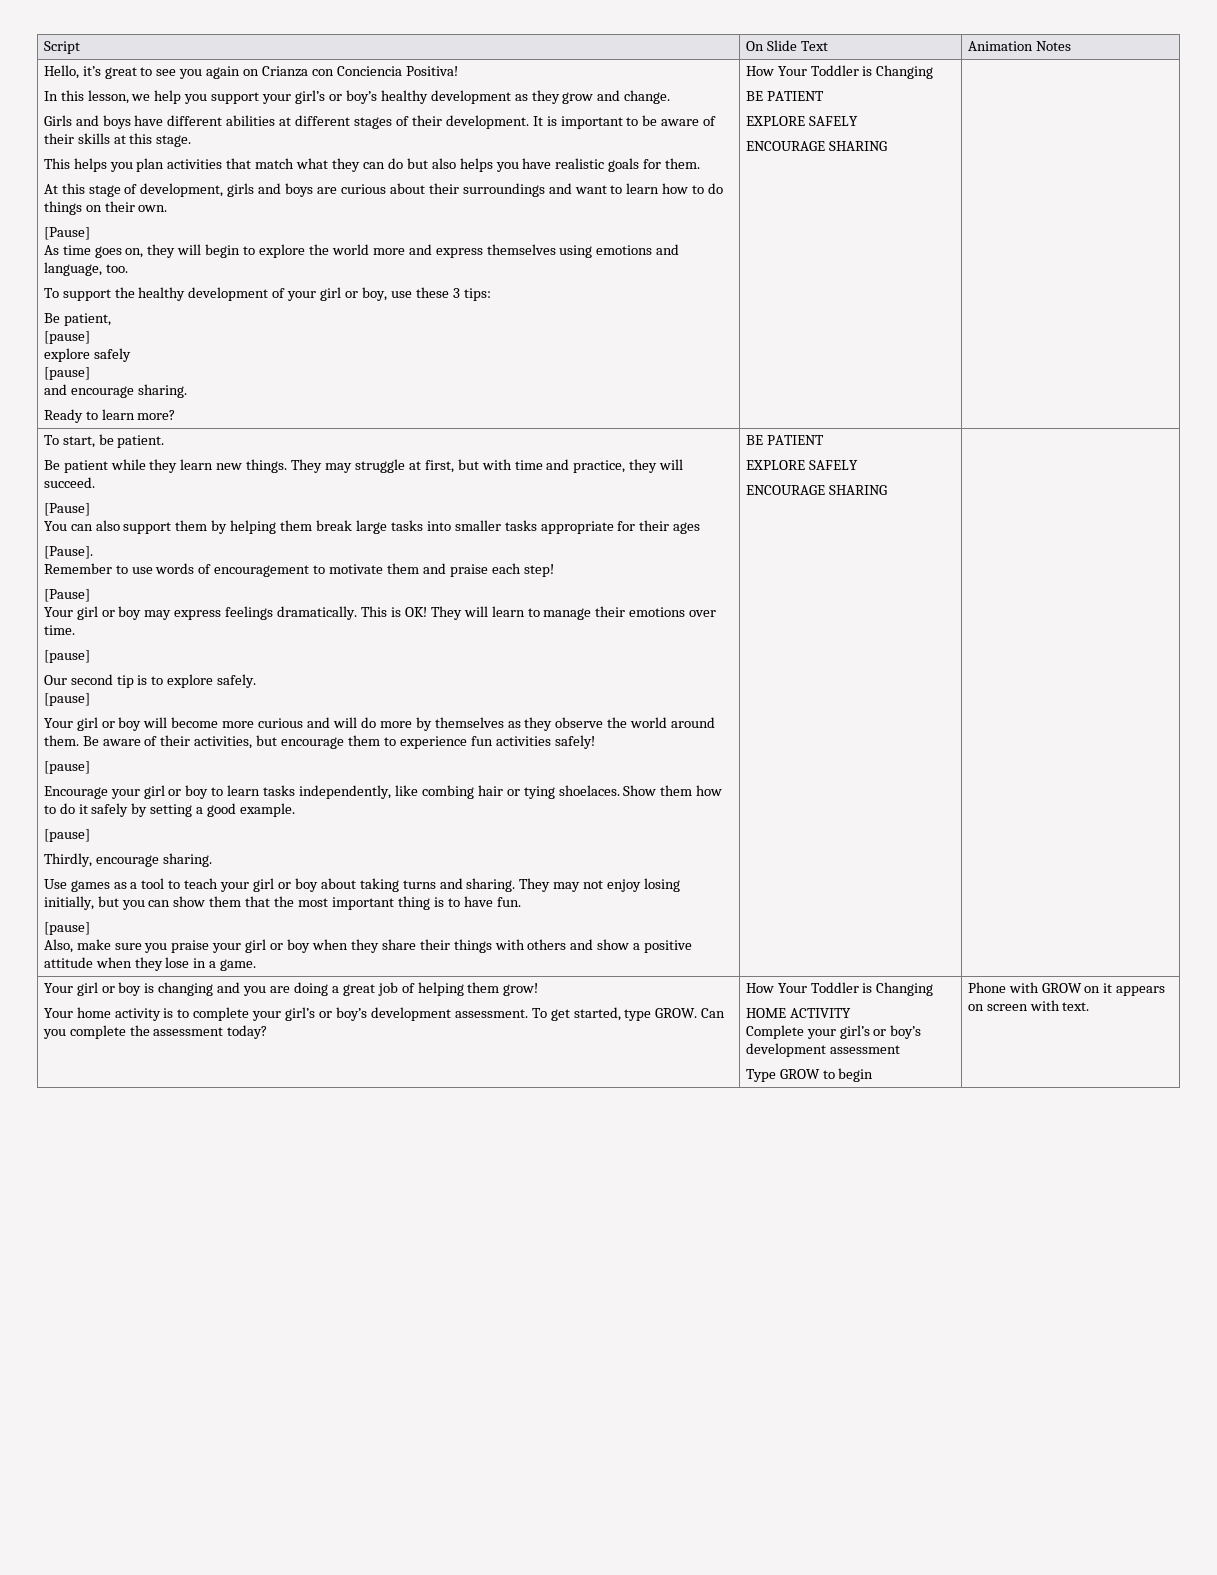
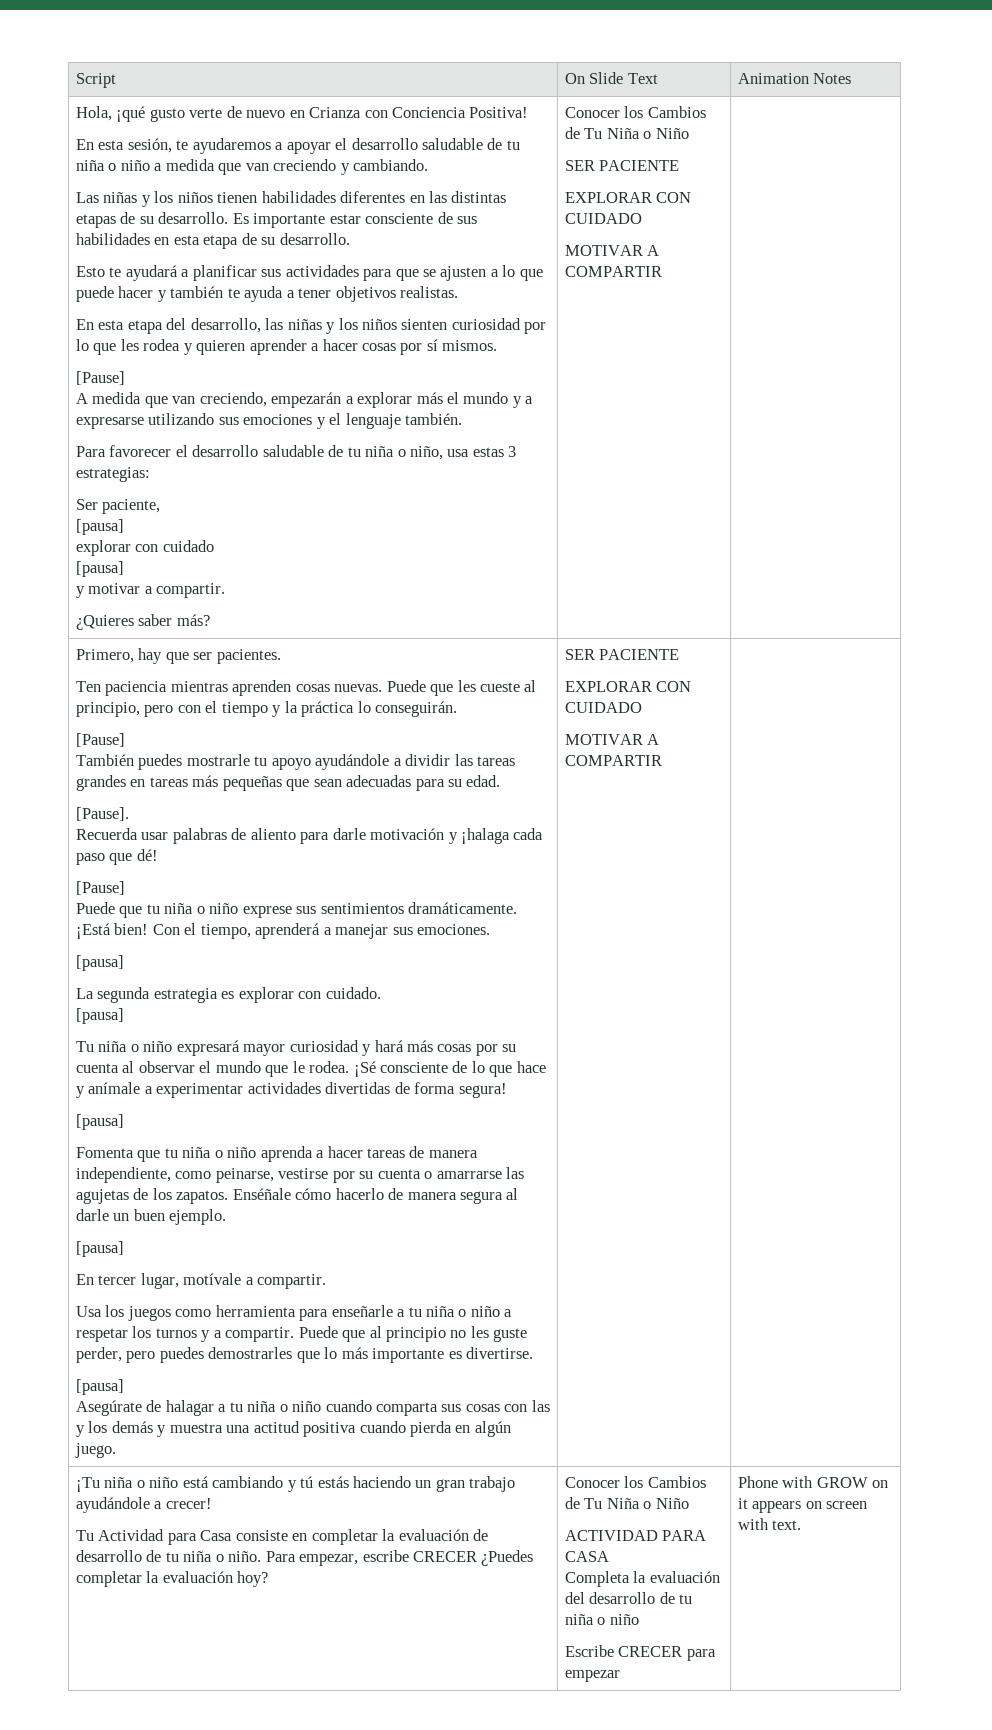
- Hello, it’s great to see you again on Crianza con Conciencia Positiva!
- In this lesson, we help you support your girl’s or boy’s healthy development as they grow and change.
- Girls and boys have different abilities at different stages of their development. It is important to be aware of their skills at this stage.
- This helps you plan activities that match what they can do but also helps you have realistic goals for them.
- At this stage of development, girls and boys are curious about their surroundings and want to learn how to do things on their own.
+ Hola, ¡qué gusto verte de nuevo en Crianza con Conciencia Positiva!
+ En esta sesión, te ayudaremos a apoyar el desarrollo saludable de tu niña o niño a medida que van creciendo y cambiando.
+ Las niñas y los niños tienen habilidades diferentes en las distintas etapas de su desarrollo. Es importante estar consciente de sus habilidades en esta etapa de su desarrollo.
+ Esto te ayudará a planificar sus actividades para que se ajusten a lo que puede hacer y también te ayuda a tener objetivos realistas.
+ En esta etapa del desarrollo, las niñas y los niños sienten curiosidad por lo que les rodea y quieren aprender a hacer cosas por sí mismos.
  [Pause]
- As time goes on, they will begin to explore the world more and express themselves using emotions and language, too.
- To support the healthy development of your girl or boy, use these 3 tips:
- Be patient,
- [pause]
- explore safely
- [pause]
- and encourage sharing.
- Ready to learn more? | How Your Toddler is Changing
- BE PATIENT
- EXPLORE SAFELY
- ENCOURAGE SHARING |
- To start, be patient.
- Be patient while they learn new things. They may struggle at first, but with time and practice, they will succeed.
+ A medida que van creciendo, empezarán a explorar más el mundo y a expresarse utilizando sus emociones y el lenguaje también.
+ Para favorecer el desarrollo saludable de tu niña o niño, usa estas 3 estrategias:
+ Ser paciente,
+ [pausa]
+ explorar con cuidado
+ [pausa]
+ y motivar a compartir.
+ ¿Quieres saber más? | Conocer los Cambios de Tu Niña o Niño
+ SER PACIENTE
+ EXPLORAR CON CUIDADO
+ MOTIVAR A COMPARTIR |
+ Primero, hay que ser pacientes.
+ Ten paciencia mientras aprenden cosas nuevas. Puede que les cueste al principio, pero con el tiempo y la práctica lo conseguirán.
  [Pause]
- You can also support them by helping them break large tasks into smaller tasks appropriate for their ages
+ También puedes mostrarle tu apoyo ayudándole a dividir las tareas grandes en tareas más pequeñas que sean adecuadas para su edad.
  [Pause].
- Remember to use words of encouragement to motivate them and praise each step!
+ Recuerda usar palabras de aliento para darle motivación y ¡halaga cada paso que dé!
  [Pause]
- Your girl or boy may express feelings dramatically. This is OK! They will learn to manage their emotions over time.
- [pause]
- Our second tip is to explore safely.
- [pause]
- Your girl or boy will become more curious and will do more by themselves as they observe the world around them. Be aware of their activities, but encourage them to experience fun activities safely!
- [pause]
- Encourage your girl or boy to learn tasks independently, like combing hair or tying shoelaces. Show them how to do it safely by setting a good example.
- [pause]
- Thirdly, encourage sharing.
- Use games as a tool to teach your girl or boy about taking turns and sharing. They may not enjoy losing initially, but you can show them that the most important thing is to have fun.
- [pause]
- Also, make sure you praise your girl or boy when they share their things with others and show a positive attitude when they lose in a game. | BE PATIENT
- EXPLORE SAFELY
- ENCOURAGE SHARING |
- Your girl or boy is changing and you are doing a great job of helping them grow!
- Your home activity is to complete your girl’s or boy’s development assessment. To get started, type GROW. Can you complete the assessment today? | How Your Toddler is Changing
- HOME ACTIVITY
- Complete your girl’s or boy’s development assessment
- Type GROW to begin
+ Puede que tu niña o niño exprese sus sentimientos dramáticamente. ¡Está bien! Con el tiempo, aprenderá a manejar sus emociones.
+ [pausa]
+ La segunda estrategia es explorar con cuidado.
+ [pausa]
+ Tu niña o niño expresará mayor curiosidad y hará más cosas por su cuenta al observar el mundo que le rodea. ¡Sé consciente de lo que hace y anímale a experimentar actividades divertidas de forma segura!
+ [pausa]
+ Fomenta que tu niña o niño aprenda a hacer tareas de manera independiente, como peinarse, vestirse por su cuenta o amarrarse las agujetas de los zapatos. Enséñale cómo hacerlo de manera segura al darle un buen ejemplo.
+ [pausa]
+ En tercer lugar, motívale a compartir.
+ Usa los juegos como herramienta para enseñarle a tu niña o niño a respetar los turnos y a compartir. Puede que al principio no les guste perder, pero puedes demostrarles que lo más importante es divertirse.
+ [pausa]
+ Asegúrate de halagar a tu niña o niño cuando comparta sus cosas con las y los demás y muestra una actitud positiva cuando pierda en algún juego. | SER PACIENTE
+ EXPLORAR CON CUIDADO
+ MOTIVAR A COMPARTIR |
+ ¡Tu niña o niño está cambiando y tú estás haciendo un gran trabajo ayudándole a crecer!
+ Tu Actividad para Casa consiste en completar la evaluación de desarrollo de tu niña o niño. Para empezar, escribe CRECER ¿Puedes completar la evaluación hoy? | Conocer los Cambios de Tu Niña o Niño
+ ACTIVIDAD PARA CASA
+ Completa la evaluación del desarrollo de tu niña o niño
+ Escribe CRECER para empezar

